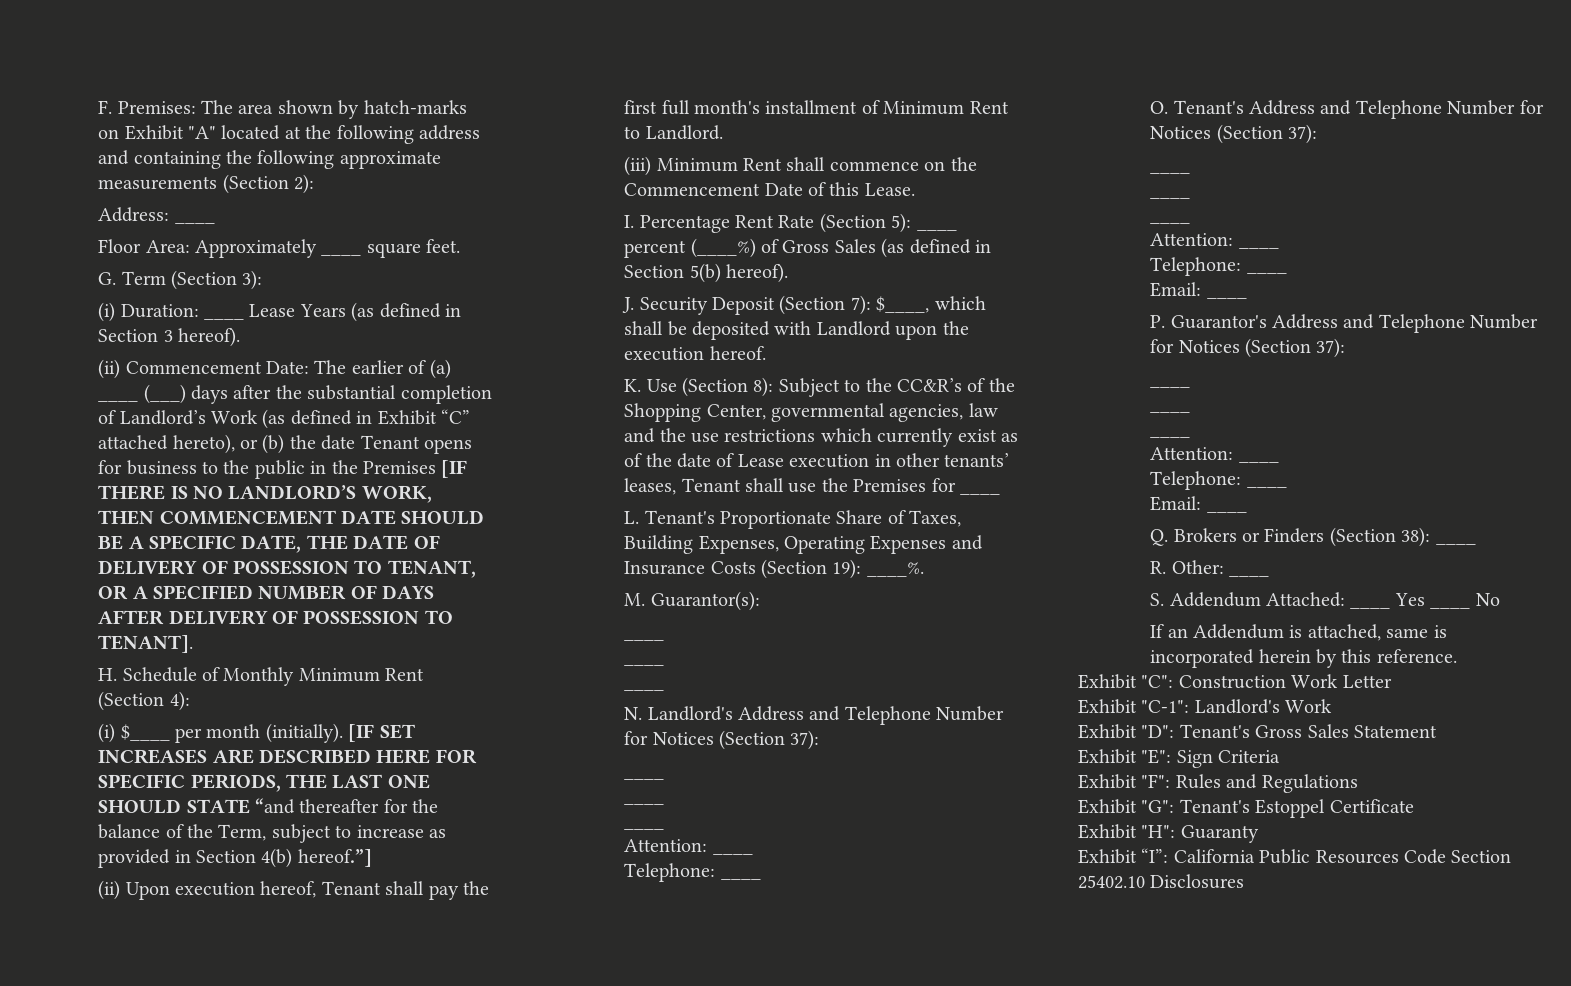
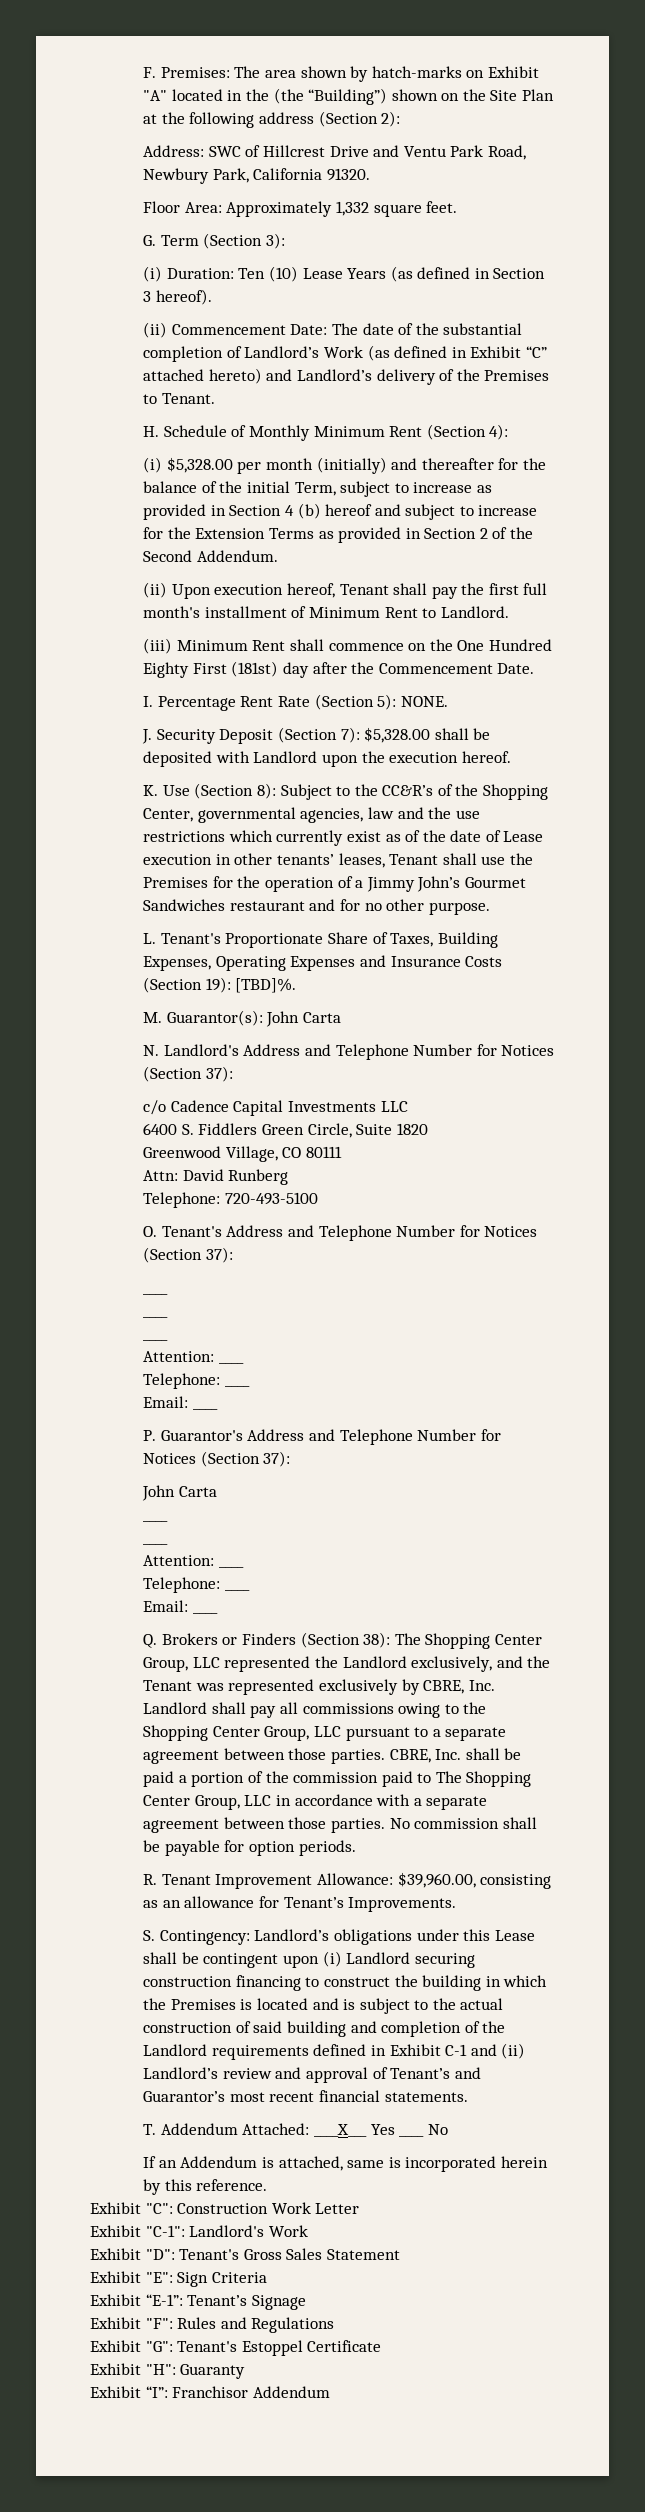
- F. Premises: The area shown by hatch-marks on Exhibit "A" located at the following address and containing the following approximate measurements (Section 2):
- Address: ____
+ F. Premises: The area shown by hatch-marks on Exhibit "A" located in the (the “Building”) shown on the Site Plan at the following address (Section 2):
+ Address: SWC of Hillcrest Drive and Ventu Park Road, Newbury Park, California 91320.
- Floor Area: Approximately ____ square feet.
+ Floor Area: Approximately 1,332 square feet.
- (i) Duration: ____ Lease Years (as defined in Section 3 hereof).
+ (i) Duration: Ten (10) Lease Years (as defined in Section 3 hereof).
- (ii) Commencement Date: The earlier of (a) ____ (___) days after the substantial completion of Landlord’s Work (as defined in Exhibit “C” attached hereto), or (b) the date Tenant opens for business to the public in the Premises [IF THERE IS NO LANDLORD’S WORK, THEN COMMENCEMENT DATE SHOULD BE A SPECIFIC DATE, THE DATE OF DELIVERY OF POSSESSION TO TENANT, OR A SPECIFIED NUMBER OF DAYS AFTER DELIVERY OF POSSESSION TO TENANT].
+ (ii) Commencement Date: The date of the substantial completion of Landlord’s Work (as defined in Exhibit “C” attached hereto) and Landlord’s delivery of the Premises to Tenant.
- (i) $____ per month (initially). [IF SET INCREASES ARE DESCRIBED HERE FOR SPECIFIC PERIODS, THE LAST ONE SHOULD STATE “and thereafter for the balance of the Term, subject to increase as provided in Section 4(b) hereof.”]
+ (i) $5,328.00 per month (initially) and thereafter for the balance of the initial Term, subject to increase as provided in Section 4 (b) hereof and subject to increase for the Extension Terms as provided in Section 2 of the Second Addendum.
- (iii) Minimum Rent shall commence on the Commencement Date of this Lease.
+ (iii) Minimum Rent shall commence on the One Hundred Eighty First (181st) day after the Commencement Date.
- I. Percentage Rent Rate (Section 5): ____ percent (____%) of Gross Sales (as defined in Section 5(b) hereof).
+ I. Percentage Rent Rate (Section 5): NONE.
- J. Security Deposit (Section 7): $____, which shall be deposited with Landlord upon the execution hereof.
+ J. Security Deposit (Section 7): $5,328.00 shall be deposited with Landlord upon the execution hereof.
- K. Use (Section 8): Subject to the CC&R’s of the Shopping Center, governmental agencies, law and the use restrictions which currently exist as of the date of Lease execution in other tenants’ leases, Tenant shall use the Premises for ____
+ K. Use (Section 8): Subject to the CC&R’s of the Shopping Center, governmental agencies, law and the use restrictions which currently exist as of the date of Lease execution in other tenants’ leases, Tenant shall use the Premises for the operation of a Jimmy John’s Gourmet Sandwiches restaurant and for no other purpose.
- L. Tenant's Proportionate Share of Taxes, Building Expenses, Operating Expenses and Insurance Costs (Section 19): ____%.
+ L. Tenant's Proportionate Share of Taxes, Building Expenses, Operating Expenses and Insurance Costs (Section 19): [TBD]%.
- M. Guarantor(s):
- ____
- ____
- ____
+ M. Guarantor(s): John Carta
  N. Landlord's Address and Telephone Number for Notices (Section 37):
- ____
- ____
- ____
- Attention: ____
- Telephone: ____
+ c/o Cadence Capital Investments LLC
+ 6400 S. Fiddlers Green Circle, Suite 1820
+ Greenwood Village, CO 80111
+ Attn: David Runberg
+ Telephone: 720-493-5100
  P. Guarantor's Address and Telephone Number for Notices (Section 37):
- ____
+ John Carta
- Q. Brokers or Finders (Section 38): ____
- R. Other: ____
- S. Addendum Attached: ____ Yes ____ No
+ Q. Brokers or Finders (Section 38): The Shopping Center Group, LLC represented the Landlord exclusively, and the Tenant was represented exclusively by CBRE, Inc. Landlord shall pay all commissions owing to the Shopping Center Group, LLC pursuant to a separate agreement between those parties. CBRE, Inc. shall be paid a portion of the commission paid to The Shopping Center Group, LLC in accordance with a separate agreement between those parties. No commission shall be payable for option periods.
+ R. Tenant Improvement Allowance: $39,960.00, consisting as an allowance for Tenant’s Improvements.
+ S. Contingency: Landlord’s obligations under this Lease shall be contingent upon (i) Landlord securing construction financing to construct the building in which the Premises is located and is subject to the actual construction of said building and completion of the Landlord requirements defined in Exhibit C-1 and (ii) Landlord’s review and approval of Tenant’s and Guarantor’s most recent financial statements.
+ T. Addendum Attached: ____X___ Yes ____ No
+ Exhibit “E-1”: Tenant’s Signage
- Exhibit “I”: California Public Resources Code Section 25402.10 Disclosures
+ Exhibit “I”: Franchisor Addendum

